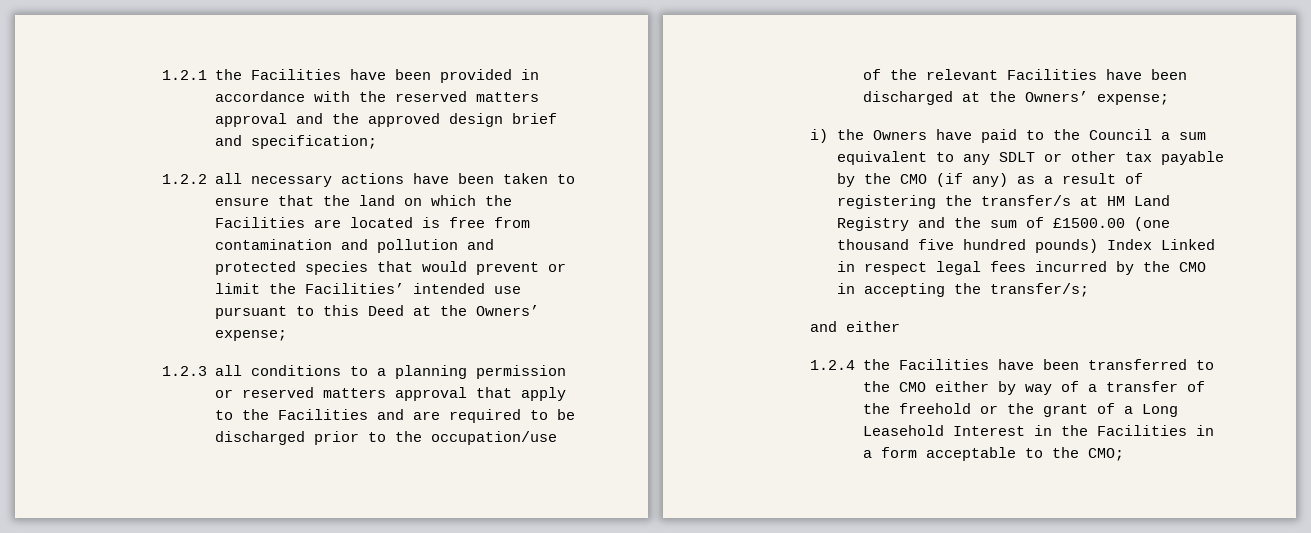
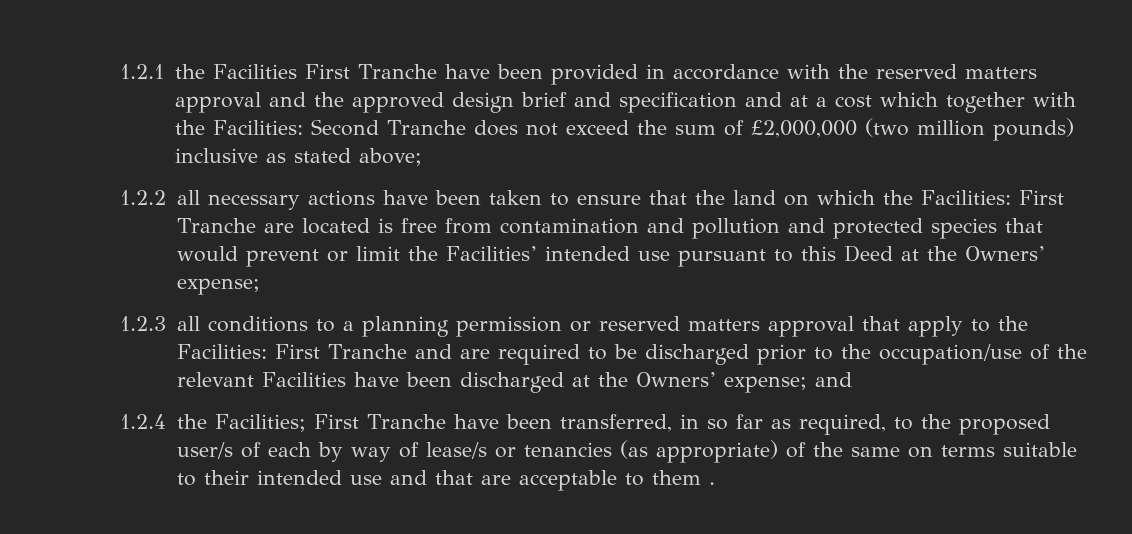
- 1.2.1 the Facilities have been provided in accordance with the reserved matters approval and the approved design brief and specification;
+ 1.2.1 the Facilities First Tranche have been provided in accordance with the reserved matters approval and the approved design brief and specification and at a cost which together with the Facilities: Second Tranche does not exceed the sum of £2,000,000 (two million pounds) inclusive as stated above;
- 1.2.2 all necessary actions have been taken to ensure that the land on which the Facilities are located is free from contamination and pollution and protected species that would prevent or limit the Facilities’ intended use pursuant to this Deed at the Owners’ expense;
+ 1.2.2 all necessary actions have been taken to ensure that the land on which the Facilities: First Tranche are located is free from contamination and pollution and protected species that would prevent or limit the Facilities’ intended use pursuant to this Deed at the Owners’ expense;
- 1.2.3 all conditions to a planning permission or reserved matters approval that apply to the Facilities and are required to be discharged prior to the occupation/use of the relevant Facilities have been discharged at the Owners’ expense;
- i) the Owners have paid to the Council a sum equivalent to any SDLT or other tax payable by the CMO (if any) as a result of registering the transfer/s at HM Land Registry and the sum of £1500.00 (one thousand five hundred pounds) Index Linked in respect legal fees incurred by the CMO in accepting the transfer/s;
- and either
- 1.2.4 the Facilities have been transferred to the CMO either by way of a transfer of the freehold or the grant of a Long Leasehold Interest in the Facilities in a form acceptable to the CMO;
+ 1.2.3 all conditions to a planning permission or reserved matters approval that apply to the Facilities: First Tranche and are required to be discharged prior to the occupation/use of the relevant Facilities have been discharged at the Owners’ expense; and
+ 1.2.4 the Facilities; First Tranche have been transferred, in so far as required, to the proposed user/s of each by way of lease/s or tenancies (as appropriate) of the same on terms suitable to their intended use and that are acceptable to them .

